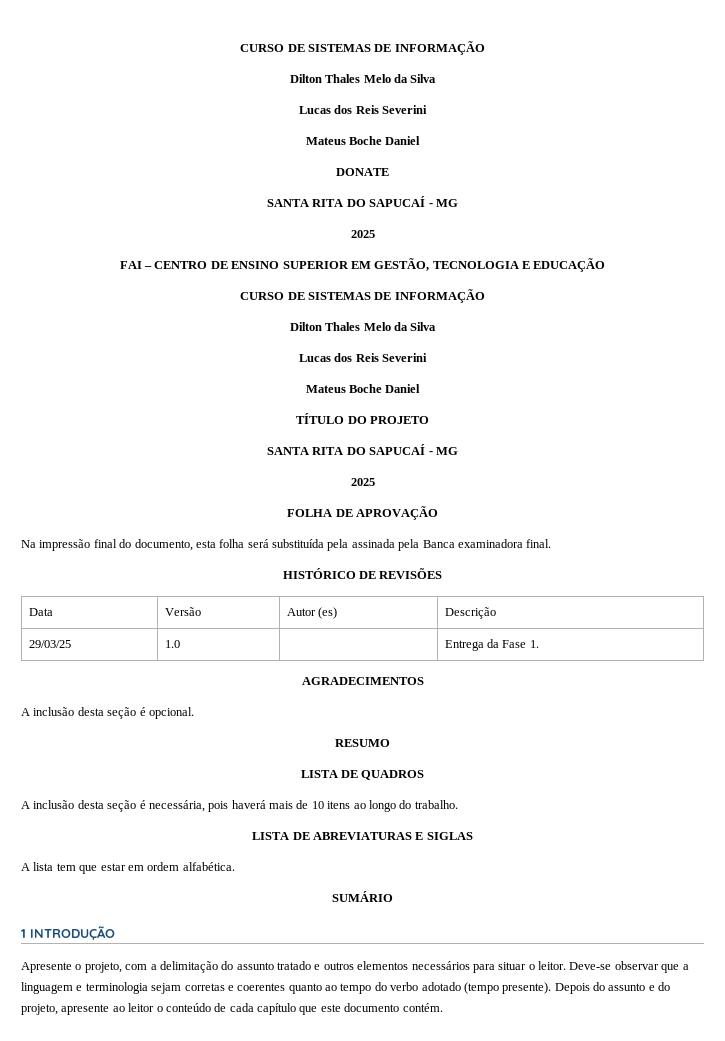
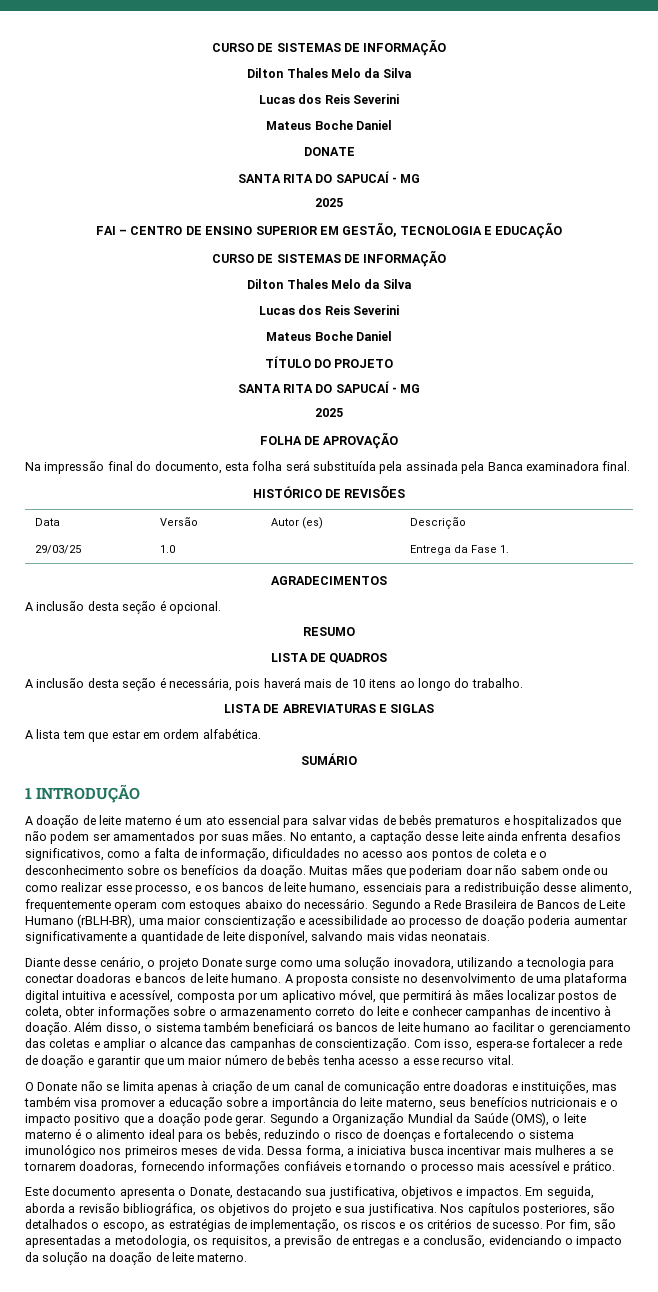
- Apresente o projeto, com a delimitação do assunto tratado e outros elementos necessários para situar o leitor. Deve-se observar que a linguagem e terminologia sejam corretas e coerentes quanto ao tempo do verbo adotado (tempo presente). Depois do assunto e do projeto, apresente ao leitor o conteúdo de cada capítulo que este documento contém.
+ A doação de leite materno é um ato essencial para salvar vidas de bebês prematuros e hospitalizados que não podem ser amamentados por suas mães. No entanto, a captação desse leite ainda enfrenta desafios significativos, como a falta de informação, dificuldades no acesso aos pontos de coleta e o desconhecimento sobre os benefícios da doação. Muitas mães que poderiam doar não sabem onde ou como realizar esse processo, e os bancos de leite humano, essenciais para a redistribuição desse alimento, frequentemente operam com estoques abaixo do necessário. Segundo a Rede Brasileira de Bancos de Leite Humano (rBLH-BR), uma maior conscientização e acessibilidade ao processo de doação poderia aumentar significativamente a quantidade de leite disponível, salvando mais vidas neonatais.
+ Diante desse cenário, o projeto Donate surge como uma solução inovadora, utilizando a tecnologia para conectar doadoras e bancos de leite humano. A proposta consiste no desenvolvimento de uma plataforma digital intuitiva e acessível, composta por um aplicativo móvel, que permitirá às mães localizar postos de coleta, obter informações sobre o armazenamento correto do leite e conhecer campanhas de incentivo à doação. Além disso, o sistema também beneficiará os bancos de leite humano ao facilitar o gerenciamento das coletas e ampliar o alcance das campanhas de conscientização. Com isso, espera-se fortalecer a rede de doação e garantir que um maior número de bebês tenha acesso a esse recurso vital.
+ O Donate não se limita apenas à criação de um canal de comunicação entre doadoras e instituições, mas também visa promover a educação sobre a importância do leite materno, seus benefícios nutricionais e o impacto positivo que a doação pode gerar. Segundo a Organização Mundial da Saúde (OMS), o leite materno é o alimento ideal para os bebês, reduzindo o risco de doenças e fortalecendo o sistema imunológico nos primeiros meses de vida. Dessa forma, a iniciativa busca incentivar mais mulheres a se tornarem doadoras, fornecendo informações confiáveis e tornando o processo mais acessível e prático.
+ Este documento apresenta o Donate, destacando sua justificativa, objetivos e impactos. Em seguida, aborda a revisão bibliográfica, os objetivos do projeto e sua justificativa. Nos capítulos posteriores, são detalhados o escopo, as estratégias de implementação, os riscos e os critérios de sucesso. Por fim, são apresentadas a metodologia, os requisitos, a previsão de entregas e a conclusão, evidenciando o impacto da solução na doação de leite materno.

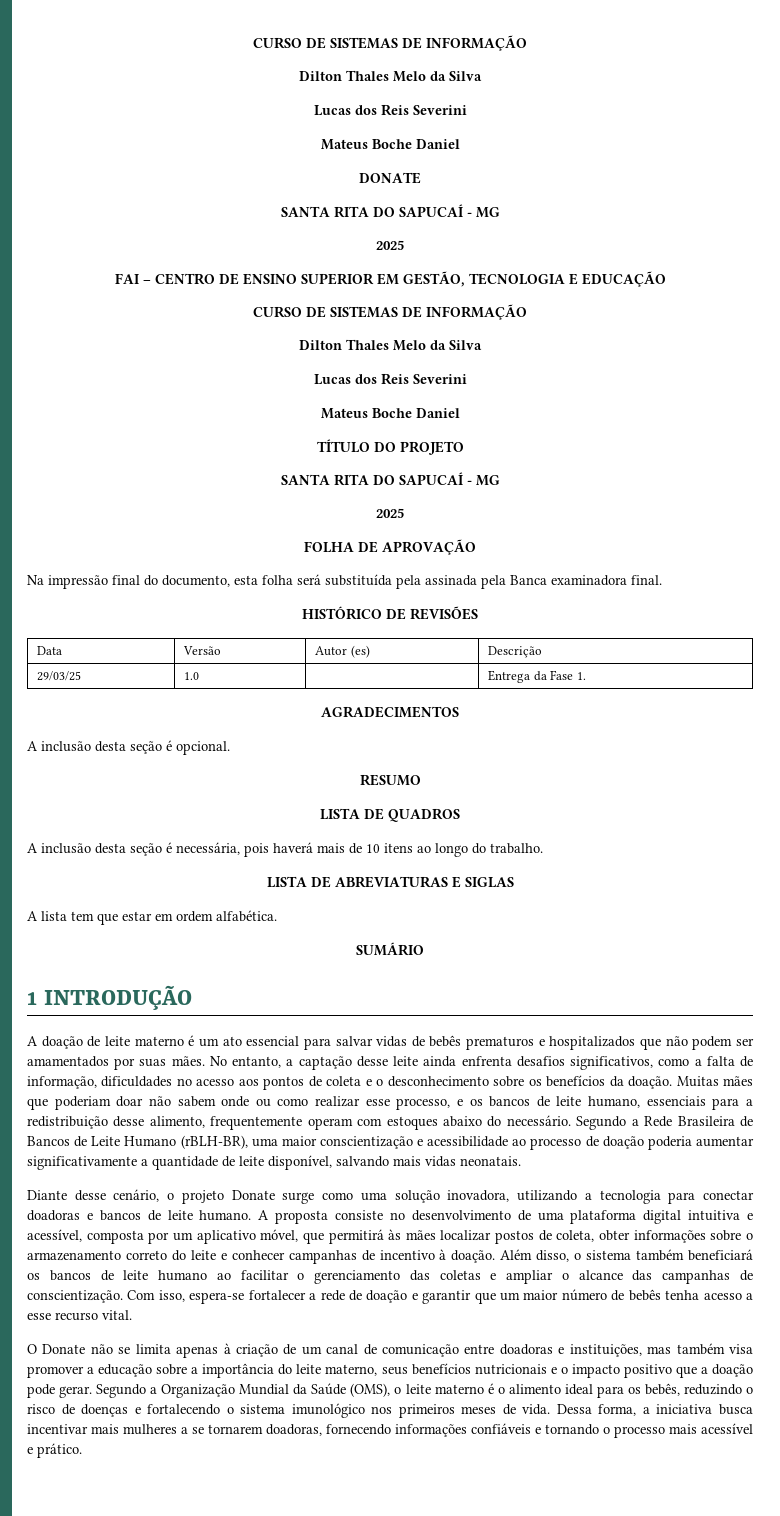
- Este documento apresenta o Donate, destacando sua justificativa, objetivos e impactos. Em seguida, aborda a revisão bibliográfica, os objetivos do projeto e sua justificativa. Nos capítulos posteriores, são detalhados o escopo, as estratégias de implementação, os riscos e os critérios de sucesso. Por fim, são apresentadas a metodologia, os requisitos, a previsão de entregas e a conclusão, evidenciando o impacto da solução na doação de leite materno.

